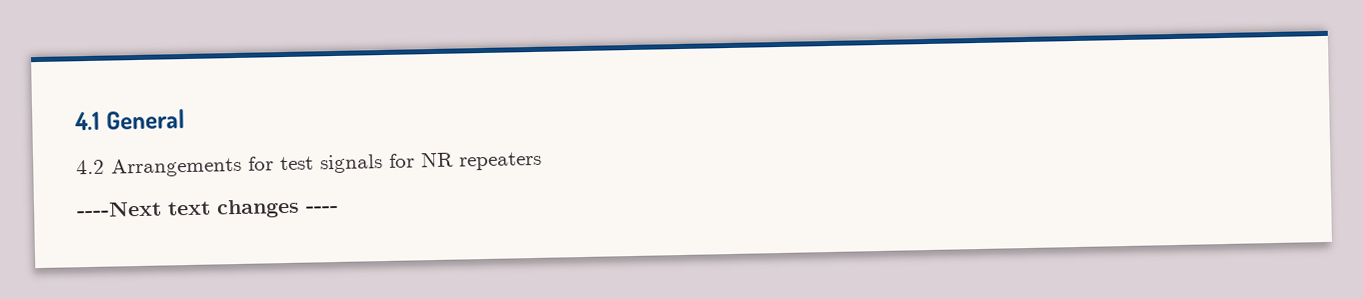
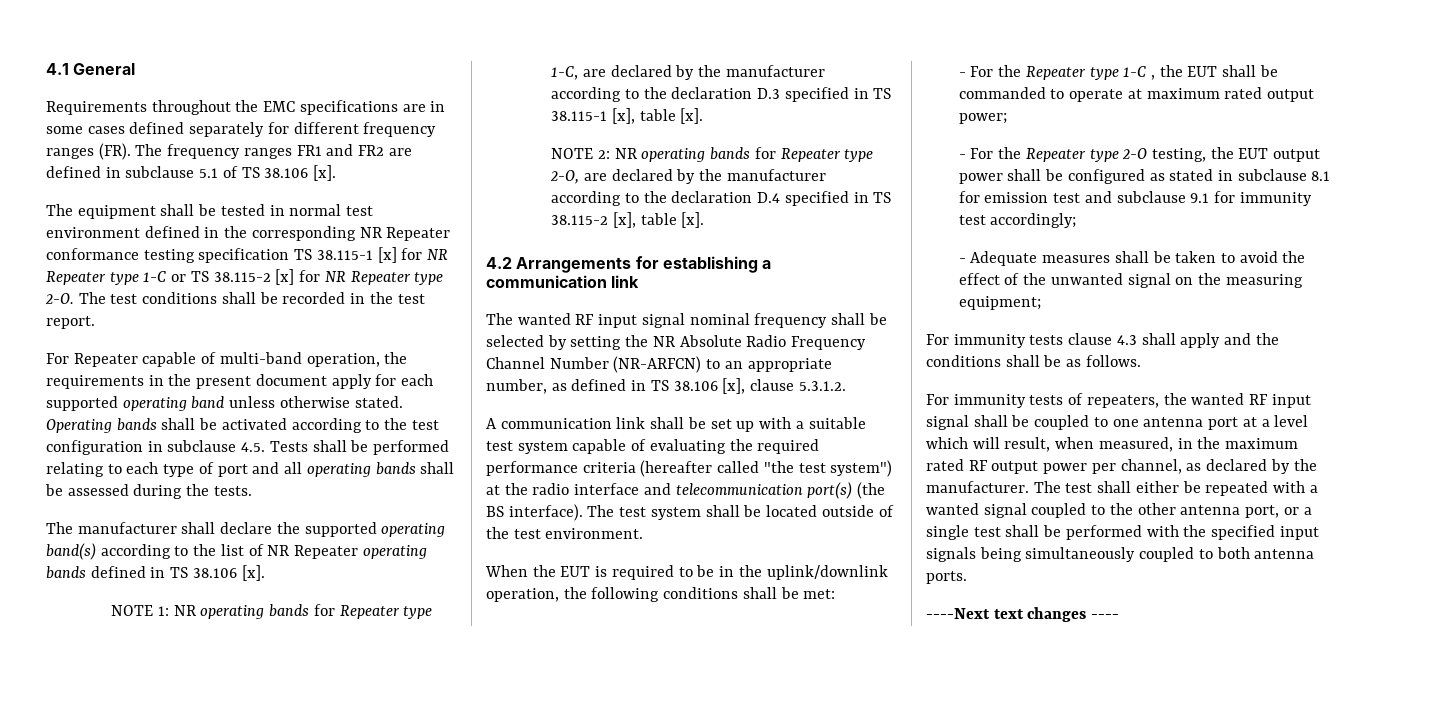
- 4.2 Arrangements for test signals for NR repeaters
+ Requirements throughout the EMC specifications are in some cases defined separately for different frequency ranges (FR). The frequency ranges FR1 and FR2 are defined in subclause 5.1 of TS 38.106 [x].
+ The equipment shall be tested in normal test environment defined in the corresponding NR Repeater conformance testing specification TS 38.115-1 [x] for NR Repeater type 1-C or TS 38.115-2 [x] for NR Repeater type 2-O. The test conditions shall be recorded in the test report.
+ For Repeater capable of multi-band operation, the requirements in the present document apply for each supported operating band unless otherwise stated. Operating bands shall be activated according to the test configuration in subclause 4.5. Tests shall be performed relating to each type of port and all operating bands shall be assessed during the tests.
+ The manufacturer shall declare the supported operating band(s) according to the list of NR Repeater operating bands defined in TS 38.106 [x].
+ NOTE 1: NR operating bands for Repeater type 1-C, are declared by the manufacturer according to the declaration D.3 specified in TS 38.115-1 [x], table [x].
+ NOTE 2: NR operating bands for Repeater type 2-O, are declared by the manufacturer according to the declaration D.4 specified in TS 38.115-2 [x], table [x].
+ 4.2 Arrangements for establishing a communication link
+ The wanted RF input signal nominal frequency shall be selected by setting the NR Absolute Radio Frequency Channel Number (NR-ARFCN) to an appropriate number, as defined in TS 38.106 [x], clause 5.3.1.2.
+ A communication link shall be set up with a suitable test system capable of evaluating the required performance criteria (hereafter called "the test system") at the radio interface and telecommunication port(s) (the BS interface). The test system shall be located outside of the test environment.
+ When the EUT is required to be in the uplink/downlink operation, the following conditions shall be met:
+ - For the Repeater type 1-C , the EUT shall be commanded to operate at maximum rated output power;
+ - For the Repeater type 2-O testing, the EUT output power shall be configured as stated in subclause 8.1 for emission test and subclause 9.1 for immunity test accordingly;
+ - Adequate measures shall be taken to avoid the effect of the unwanted signal on the measuring equipment;
+ For immunity tests clause 4.3 shall apply and the conditions shall be as follows.
+ For immunity tests of repeaters, the wanted RF input signal shall be coupled to one antenna port at a level which will result, when measured, in the maximum rated RF output power per channel, as declared by the manufacturer. The test shall either be repeated with a wanted signal coupled to the other antenna port, or a single test shall be performed with the specified input signals being simultaneously coupled to both antenna ports.

